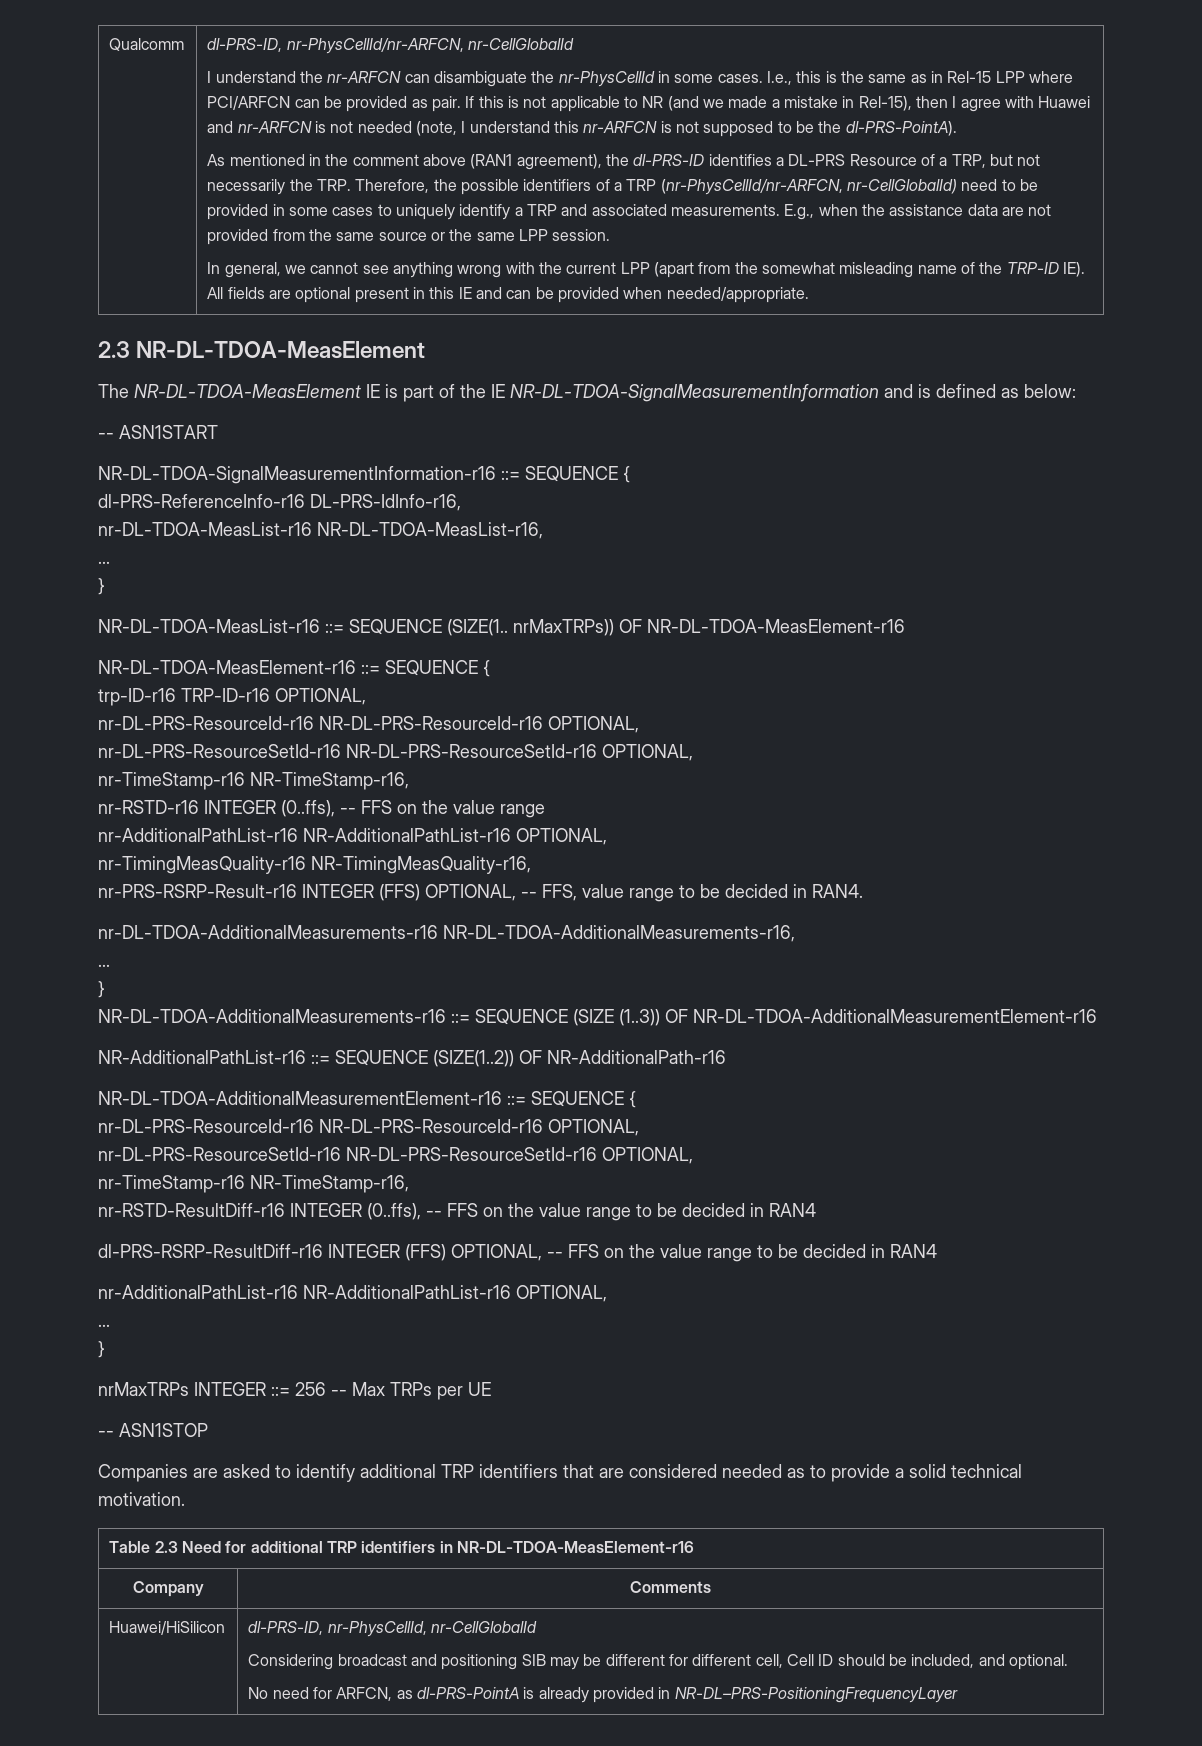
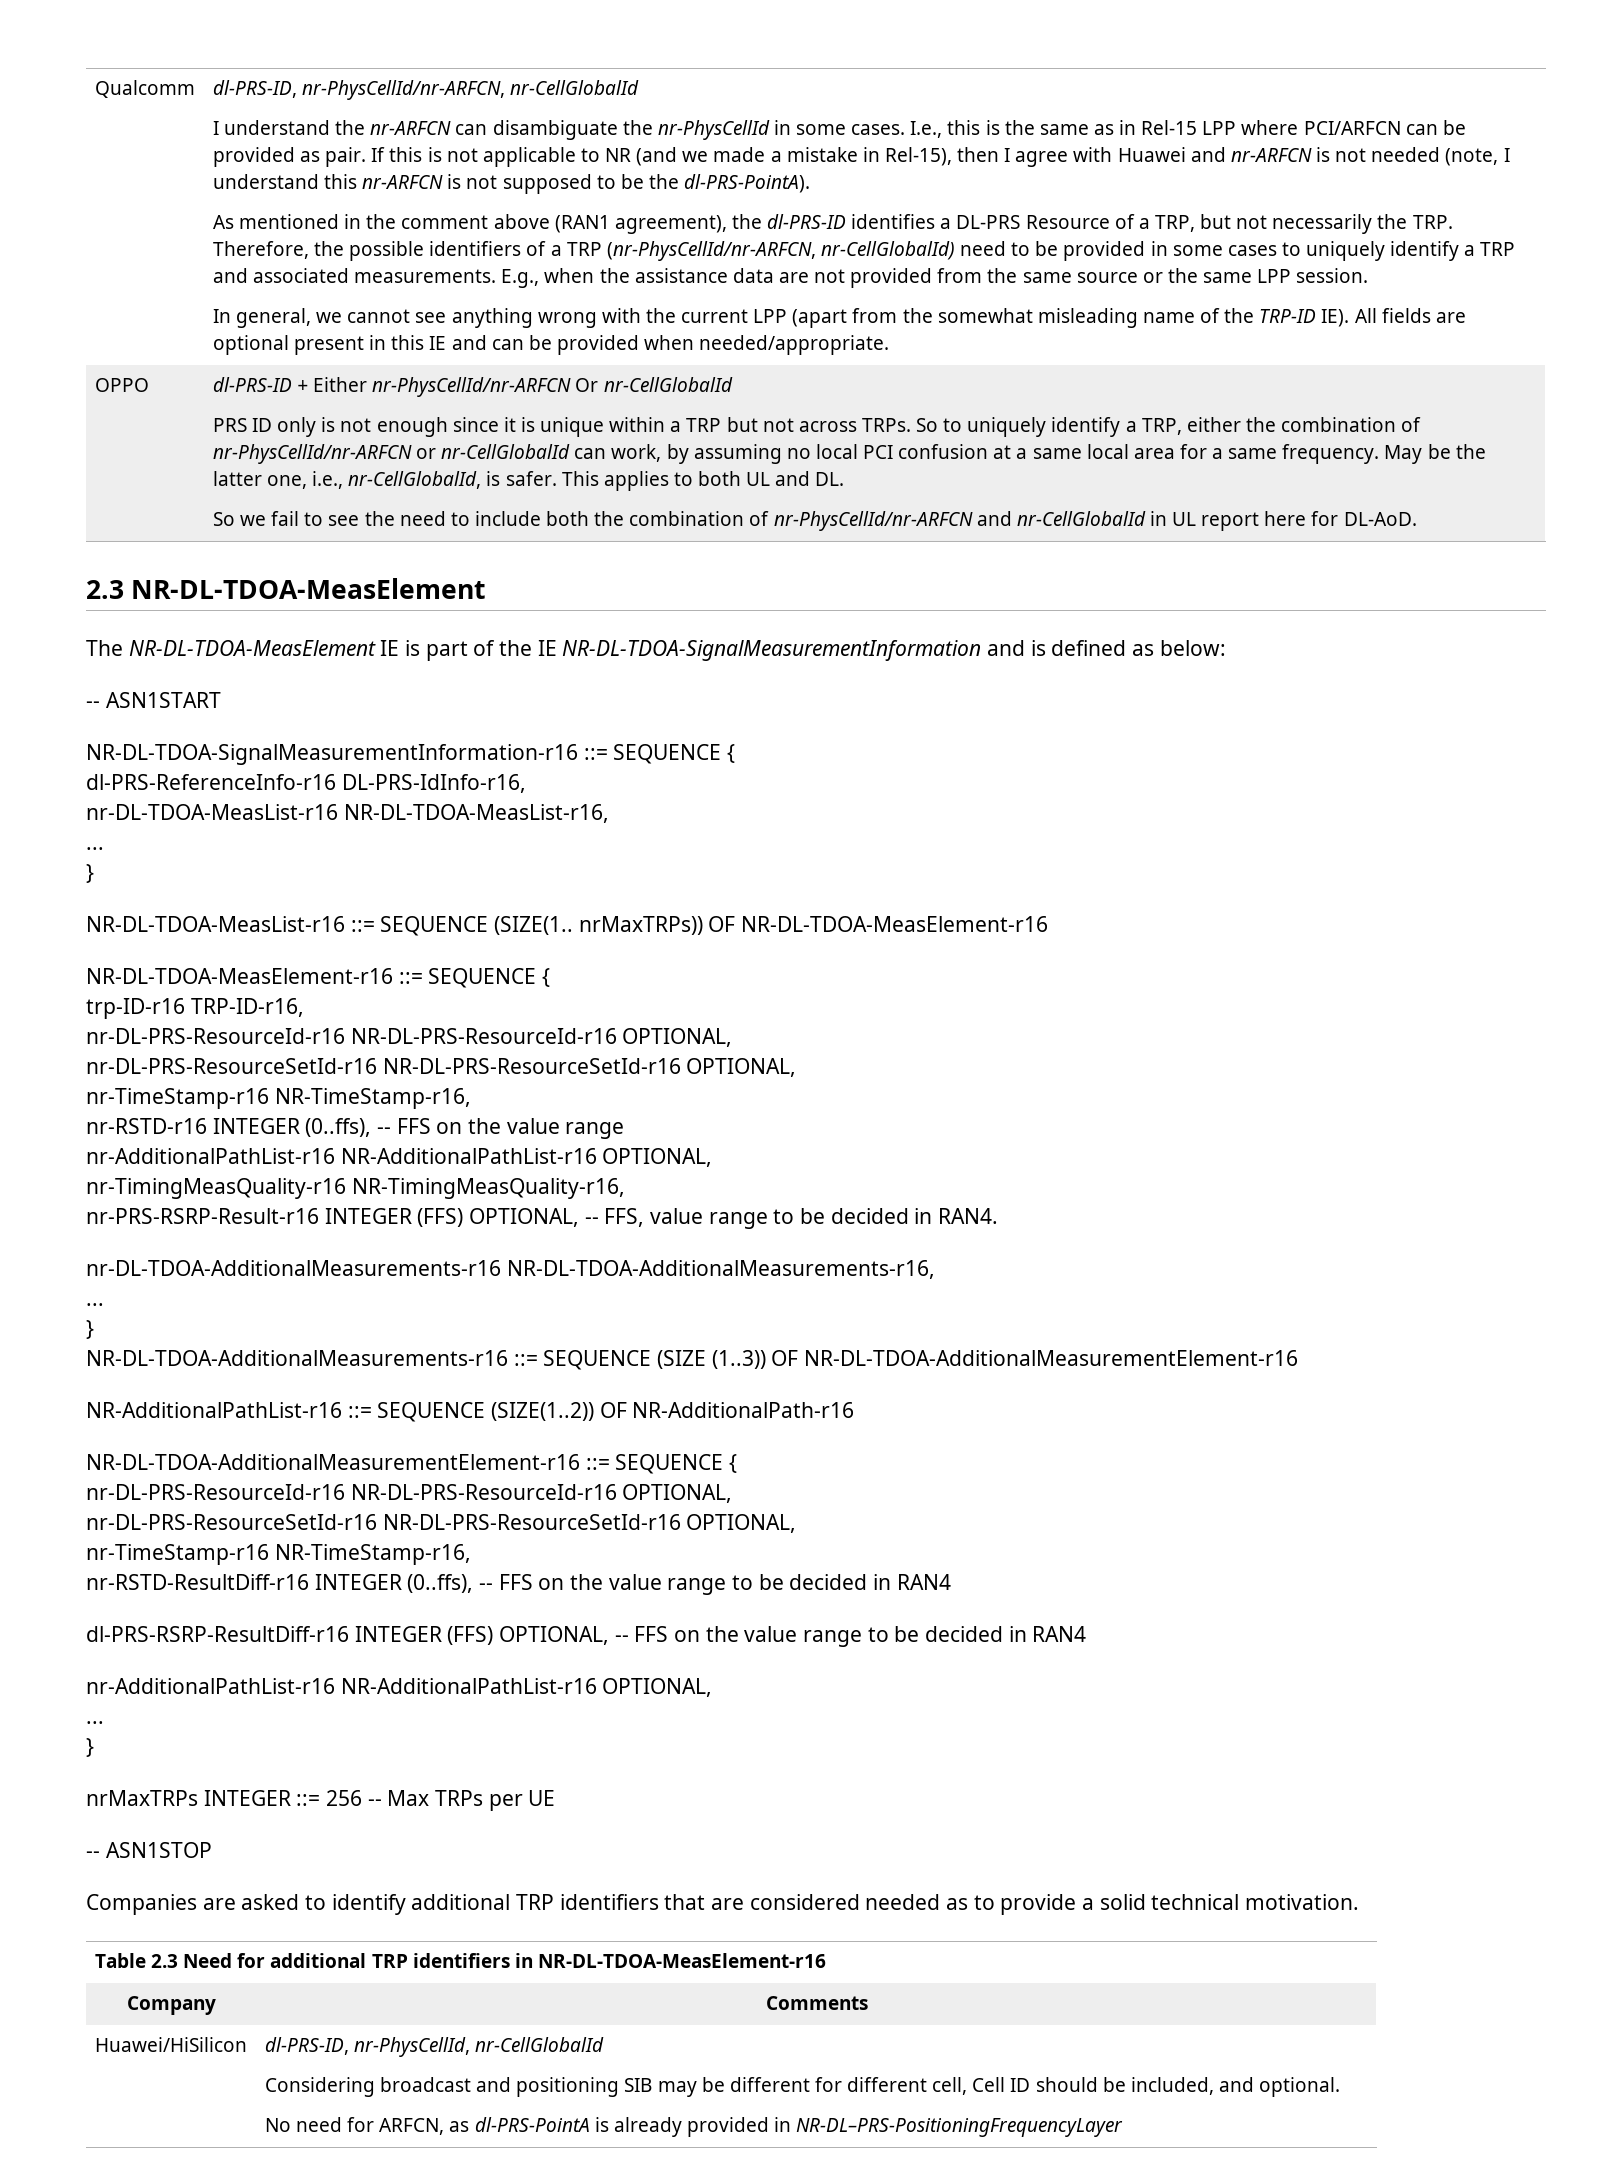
+ OPPO | dl-PRS-ID + Either nr-PhysCellId/nr-ARFCN Or nr-CellGlobalId
+ PRS ID only is not enough since it is unique within a TRP but not across TRPs. So to uniquely identify a TRP, either the combination of nr-PhysCellId/nr-ARFCN or nr-CellGlobalId can work, by assuming no local PCI confusion at a same local area for a same frequency. May be the latter one, i.e., nr-CellGlobalId, is safer. This applies to both UL and DL.
+ So we fail to see the need to include both the combination of nr-PhysCellId/nr-ARFCN and nr-CellGlobalId in UL report here for DL-AoD.
- trp-ID-r16 TRP-ID-r16 OPTIONAL,
+ trp-ID-r16 TRP-ID-r16,

